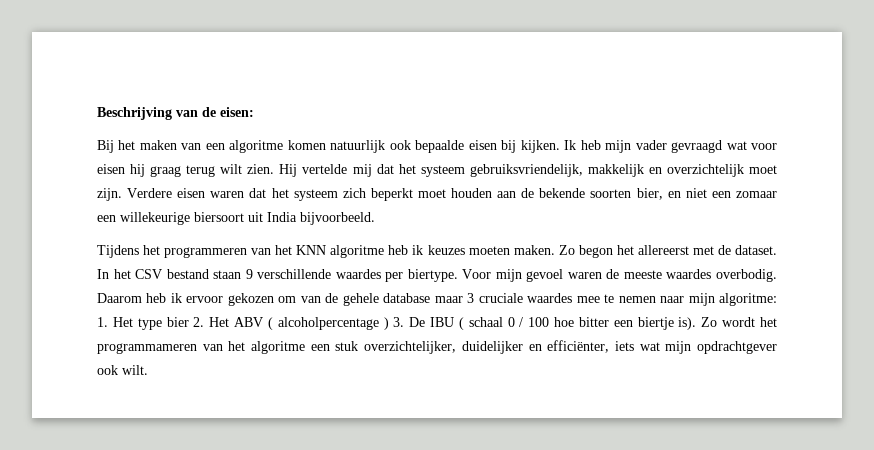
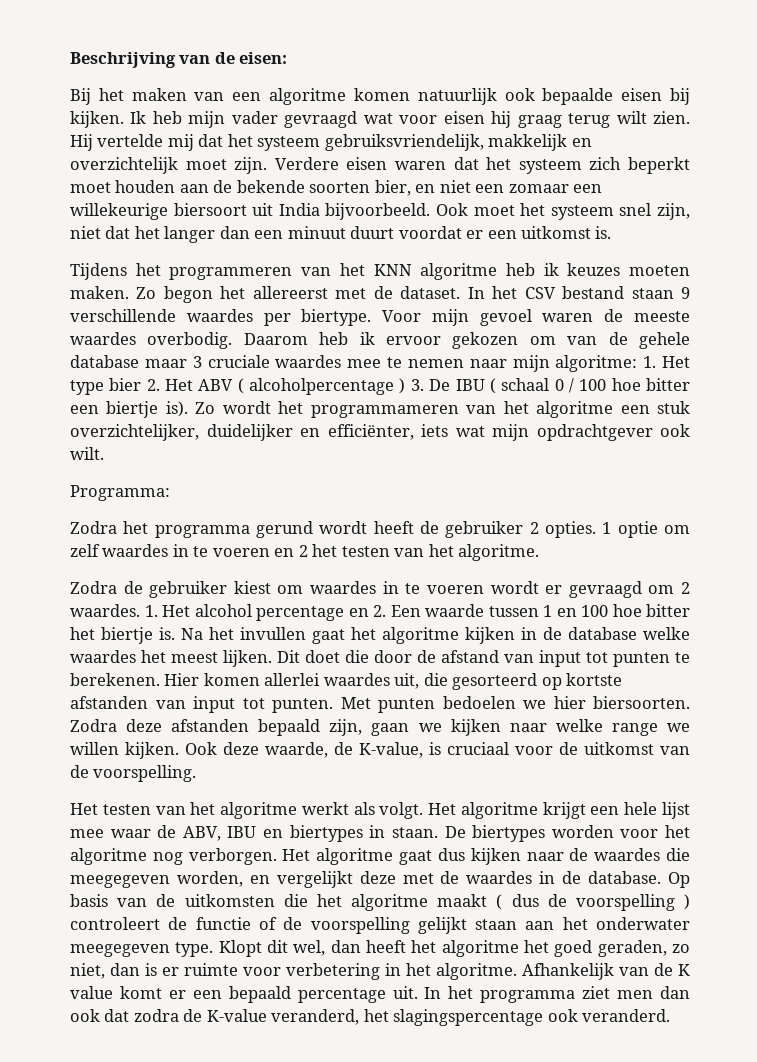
+ Ook moet het systeem snel zijn, niet dat het langer dan een minuut duurt voordat er een uitkomst is.
+ Programma:
+ Zodra het programma gerund wordt heeft de gebruiker 2 opties. 1 optie om zelf waardes in te voeren en 2 het testen van het algoritme.
+ Zodra de gebruiker kiest om waardes in te voeren wordt er gevraagd om 2 waardes. 1. Het alcohol percentage en 2. Een waarde tussen 1 en 100 hoe bitter het biertje is. Na het invullen gaat het algoritme kijken in de database welke waardes het meest lijken. Dit doet die door de afstand van input tot punten te berekenen. Hier komen allerlei waardes uit, die gesorteerd op kortste afstanden van input tot punten. Met punten bedoelen we hier biersoorten. Zodra deze afstanden bepaald zijn, gaan we kijken naar welke range we willen kijken. Ook deze waarde, de K-value, is cruciaal voor de uitkomst van de voorspelling.
+ Het testen van het algoritme werkt als volgt. Het algoritme krijgt een hele lijst mee waar de ABV, IBU en biertypes in staan. De biertypes worden voor het algoritme nog verborgen. Het algoritme gaat dus kijken naar de waardes die meegegeven worden, en vergelijkt deze met de waardes in de database. Op basis van de uitkomsten die het algoritme maakt ( dus de voorspelling ) controleert de functie of de voorspelling gelijkt staan aan het onderwater meegegeven type. Klopt dit wel, dan heeft het algoritme het goed geraden, zo niet, dan is er ruimte voor verbetering in het algoritme. Afhankelijk van de K value komt er een bepaald percentage uit. In het programma ziet men dan ook dat zodra de K-value veranderd, het slagingspercentage ook veranderd.

